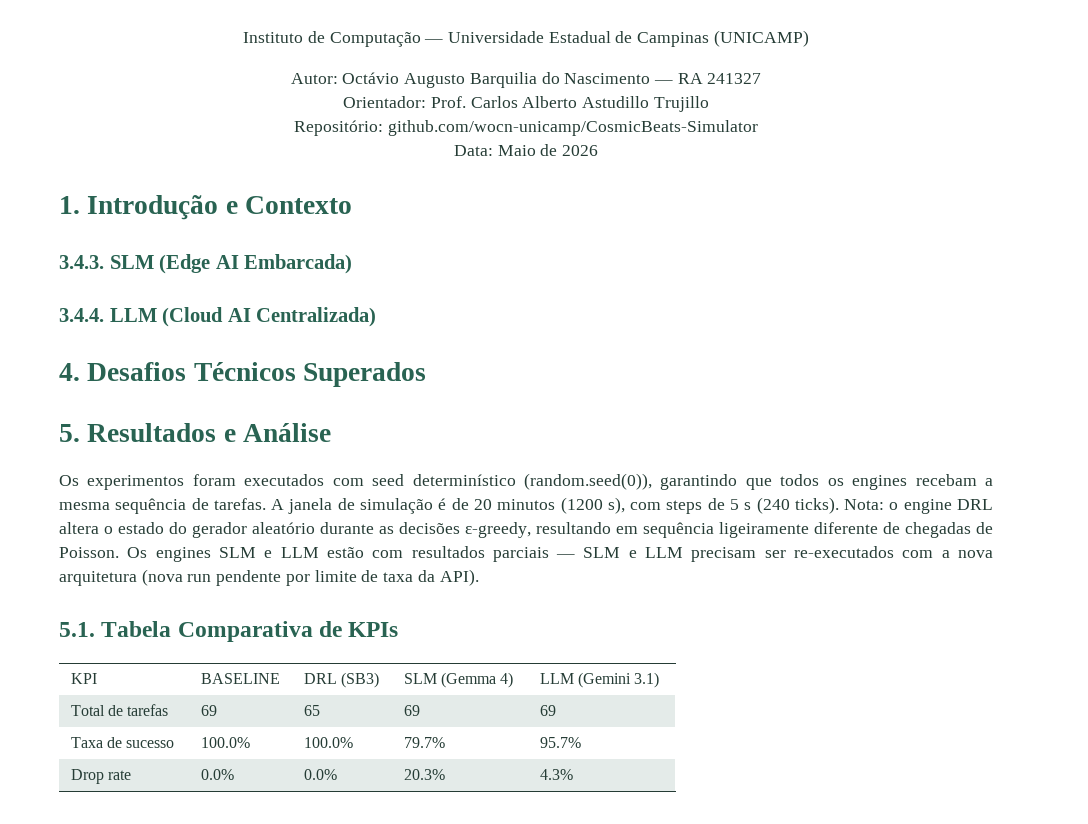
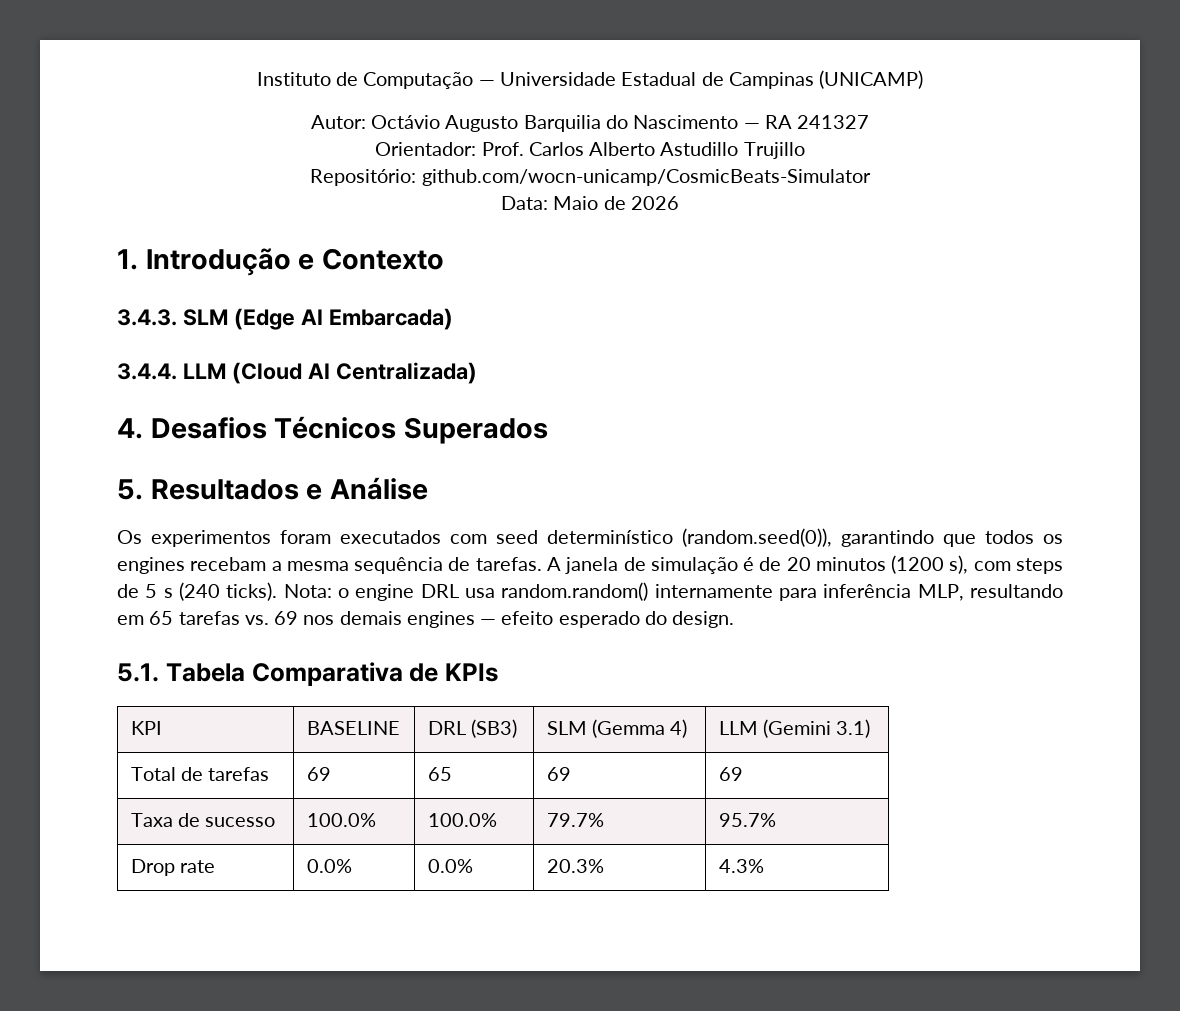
- Nota: o engine DRL altera o estado do gerador aleatório durante as decisões ε-greedy, resultando em sequência ligeiramente diferente de chegadas de Poisson. Os engines SLM e LLM estão com resultados parciais — SLM e LLM precisam ser re-executados com a nova arquitetura (nova run pendente por limite de taxa da API).
+ Nota: o engine DRL usa random.random() internamente para inferência MLP, resultando em 65 tarefas vs. 69 nos demais engines — efeito esperado do design.

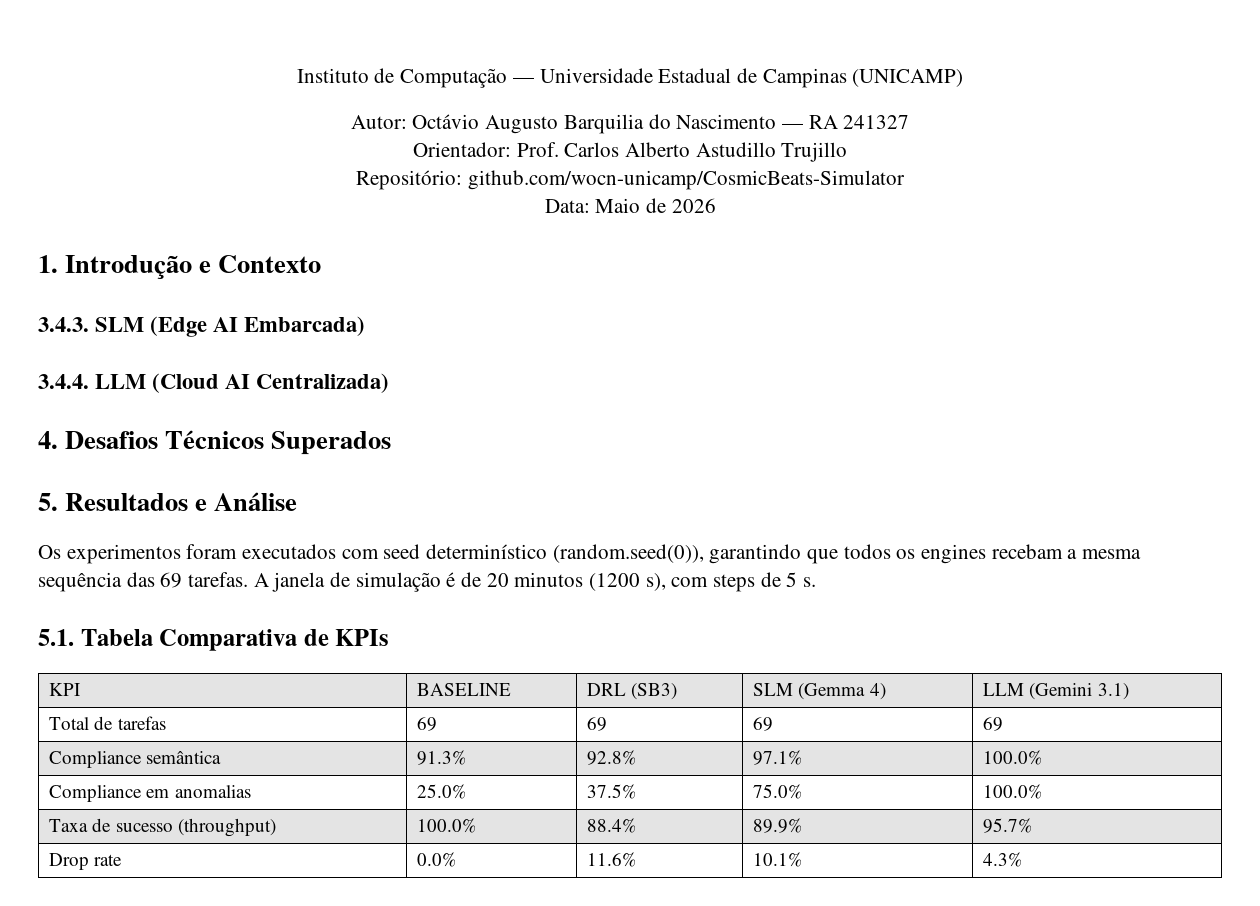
- Os experimentos foram executados com seed determinístico (random.seed(0)), garantindo que todos os engines recebam a mesma sequência de tarefas.
+ Os experimentos foram executados com seed determinístico (random.seed(0)), garantindo que todos os engines recebam a mesma sequência das 69 tarefas.
- A janela de simulação é de 20 minutos (1200 s), com steps de 5 s (240 ticks). Nota: o engine DRL usa random.random() internamente para inferência MLP, resultando em 65 tarefas vs. 69 nos demais engines — efeito esperado do design.
+ A janela de simulação é de 20 minutos (1200 s), com steps de 5 s.
- Total de tarefas | 69 | 65 | 69 | 69
+ Total de tarefas | 69 | 69 | 69 | 69
+ Compliance semântica | 91.3% | 92.8% | 97.1% | 100.0%
+ Compliance em anomalias | 25.0% | 37.5% | 75.0% | 100.0%
- Taxa de sucesso | 100.0% | 100.0% | 79.7% | 95.7%
+ Taxa de sucesso (throughput) | 100.0% | 88.4% | 89.9% | 95.7%
- Drop rate | 0.0% | 0.0% | 20.3% | 4.3%
+ Drop rate | 0.0% | 11.6% | 10.1% | 4.3%

